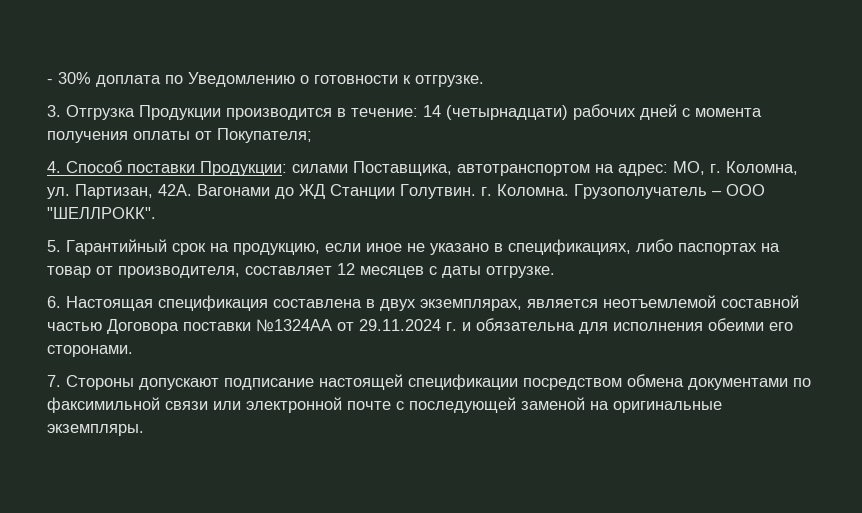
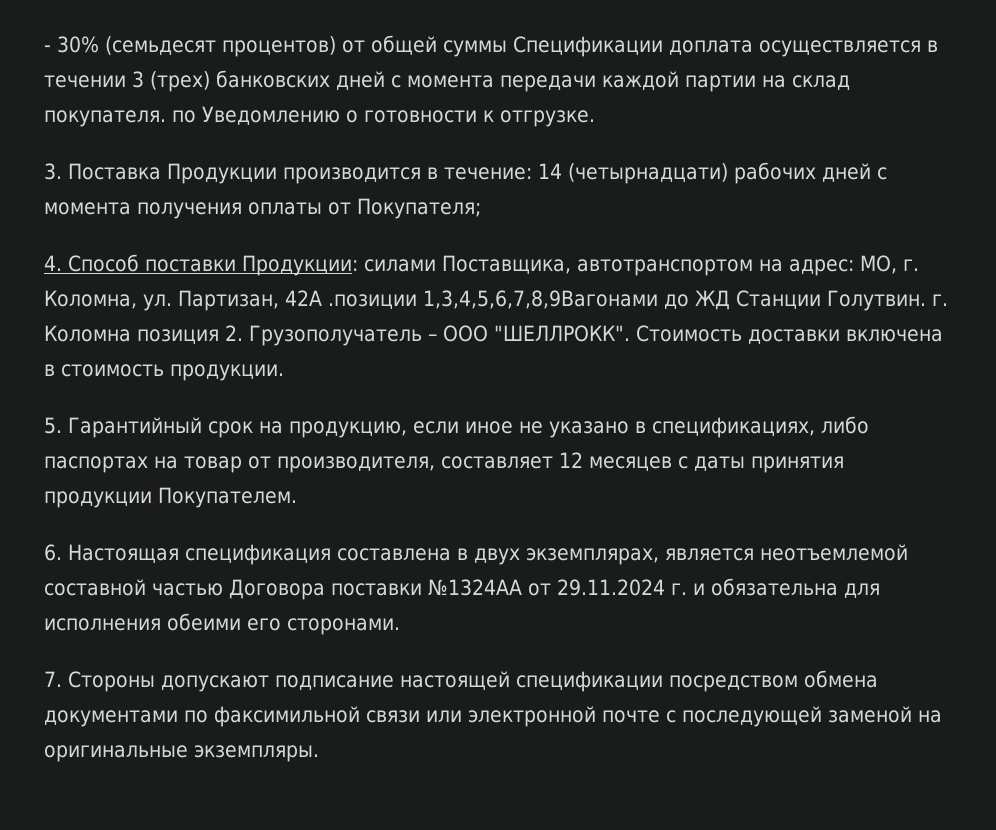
- - 30% доплата по Уведомлению о готовности к отгрузке.
+ - 30% (семьдесят процентов) от общей суммы Спецификации доплата осуществляется в течении 3 (трех) банковских дней с момента передачи каждой партии на склад покупателя. по Уведомлению о готовности к отгрузке.
- 3. Отгрузка Продукции производится в течение: 14 (четырнадцати) рабочих дней с момента получения оплаты от Покупателя;
+ 3. Поставка Продукции производится в течение: 14 (четырнадцати) рабочих дней с момента получения оплаты от Покупателя;
- 4. Способ поставки Продукции: силами Поставщика, автотранспортом на адрес: МО, г. Коломна, ул. Партизан, 42А. Вагонами до ЖД Станции Голутвин. г. Коломна. Грузополучатель – ООО "ШЕЛЛРОКК".
+ 4. Способ поставки Продукции: силами Поставщика, автотранспортом на адрес: МО, г. Коломна, ул. Партизан, 42А .позиции 1,3,4,5,6,7,8,9Вагонами до ЖД Станции Голутвин. г. Коломна позиция 2. Грузополучатель – ООО "ШЕЛЛРОКК". Стоимость доставки включена в стоимость продукции.
- 5. Гарантийный срок на продукцию, если иное не указано в спецификациях, либо паспортах на товар от производителя, составляет 12 месяцев с даты отгрузке.
+ 5. Гарантийный срок на продукцию, если иное не указано в спецификациях, либо паспортах на товар от производителя, составляет 12 месяцев с даты принятия продукции Покупателем.

